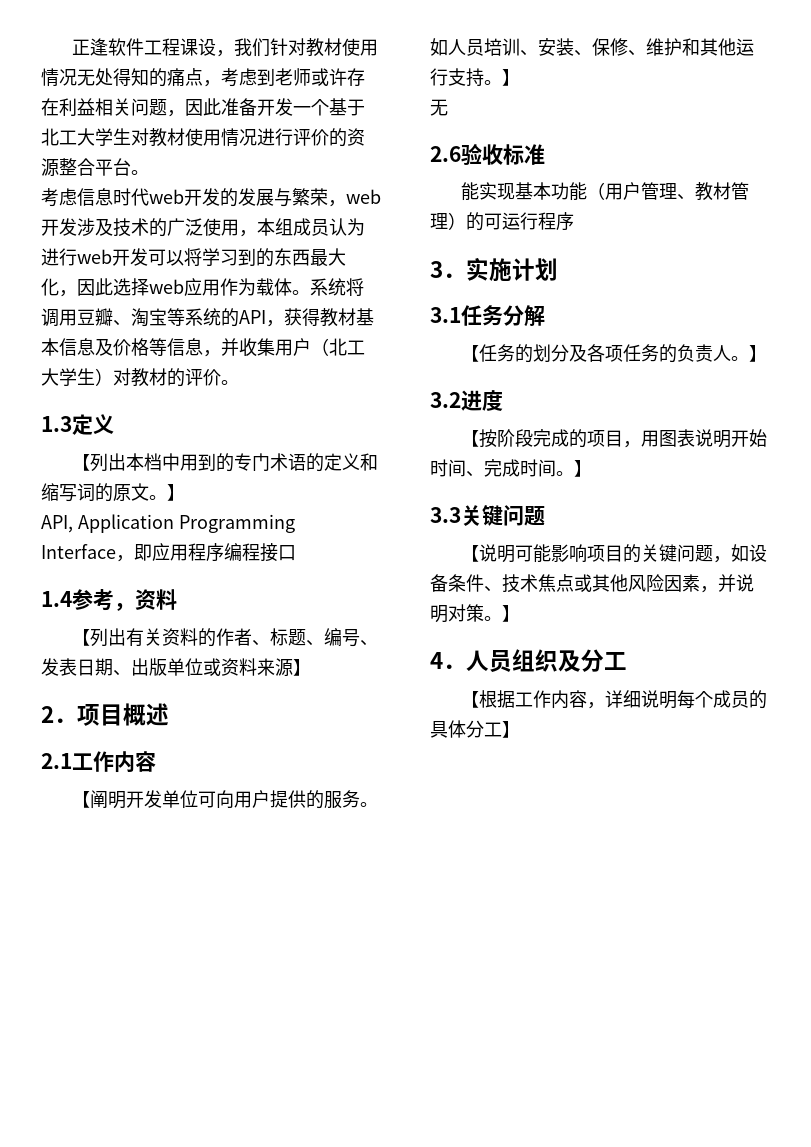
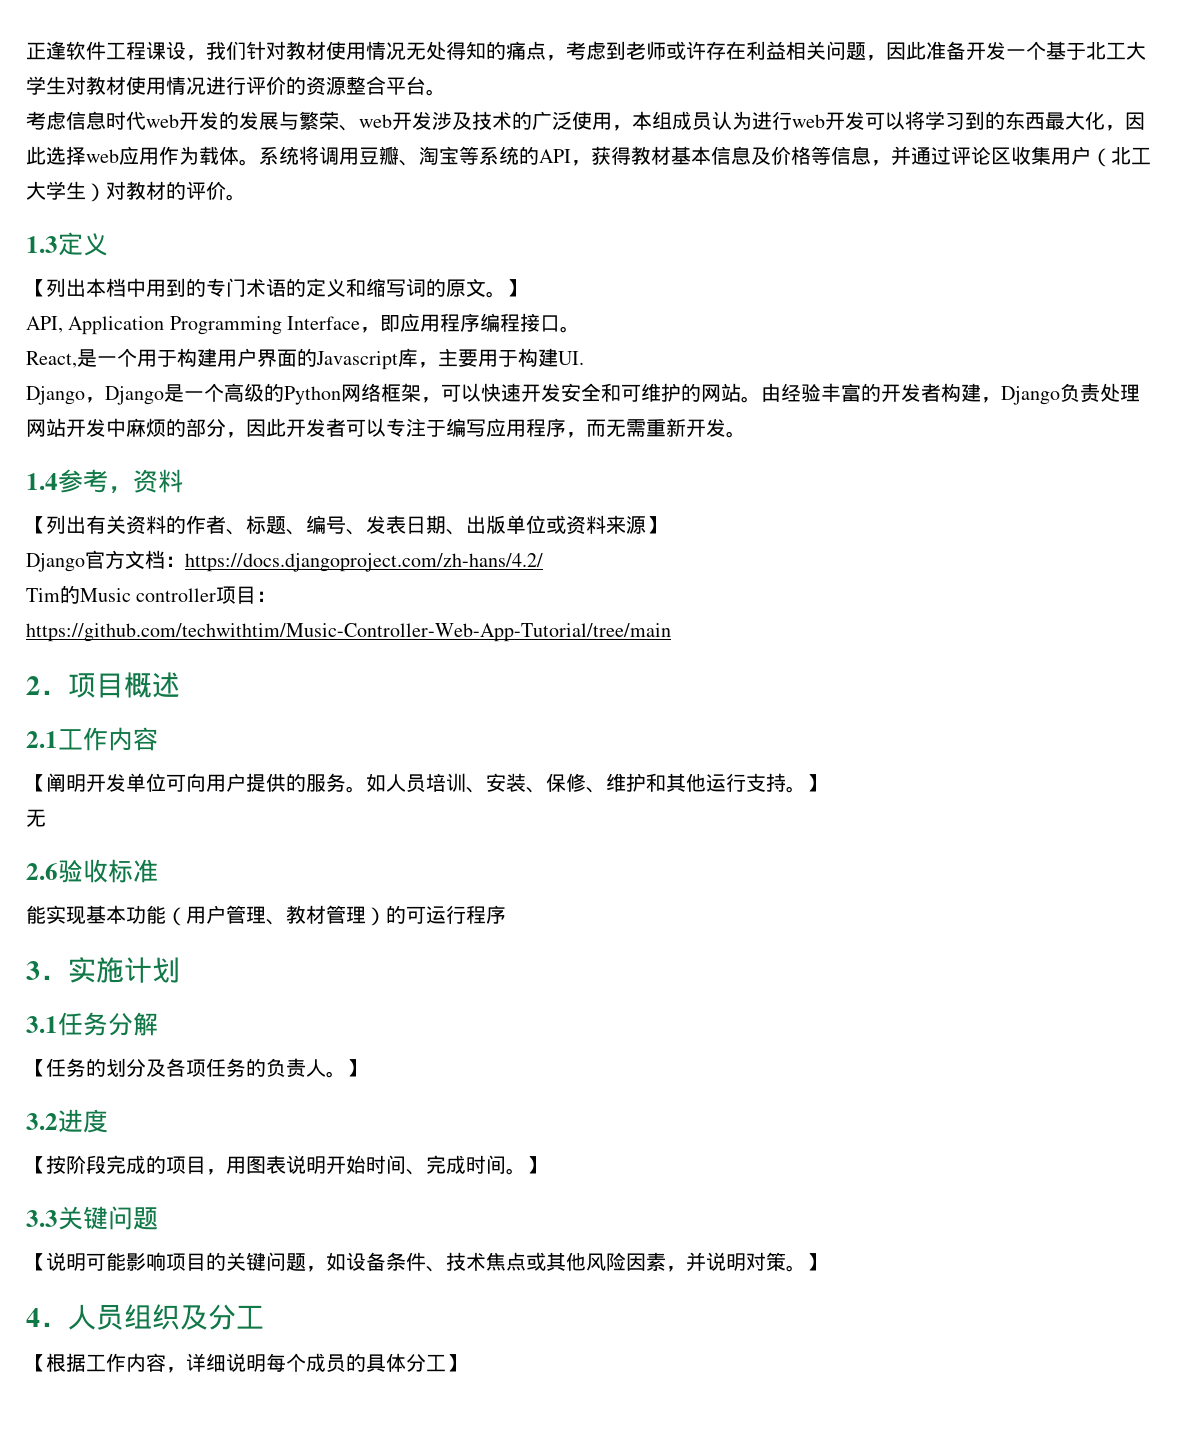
- 考虑信息时代web开发的发展与繁荣，web开发涉及技术的广泛使用，本组成员认为进行web开发可以将学习到的东西最大化，因此选择web应用作为载体。
+ 考虑信息时代web开发的发展与繁荣、web开发涉及技术的广泛使用，本组成员认为进行web开发可以将学习到的东西最大化，因此选择web应用作为载体。
- 系统将调用豆瓣、淘宝等系统的API，获得教材基本信息及价格等信息，并收集用户（北工大学生）对教材的评价。
+ 系统将调用豆瓣、淘宝等系统的API，获得教材基本信息及价格等信息，并通过评论区收集用户（北工大学生）对教材的评价。
- API, Application Programming Interface，即应用程序编程接口
+ API, Application Programming Interface，即应用程序编程接口。
+ React,是一个用于构建用户界面的Javascript库，主要用于构建UI.
+ Django，Django是一个高级的Python网络框架，可以快速开发安全和可维护的网站。由经验丰富的开发者构建，Django负责处理网站开发中麻烦的部分，因此开发者可以专注于编写应用程序，而无需重新开发。
+ Django官方文档：https://docs.djangoproject.com/zh-hans/4.2/
+ Tim的Music controller项目：
+ https://github.com/techwithtim/Music-Controller-Web-App-Tutorial/tree/main

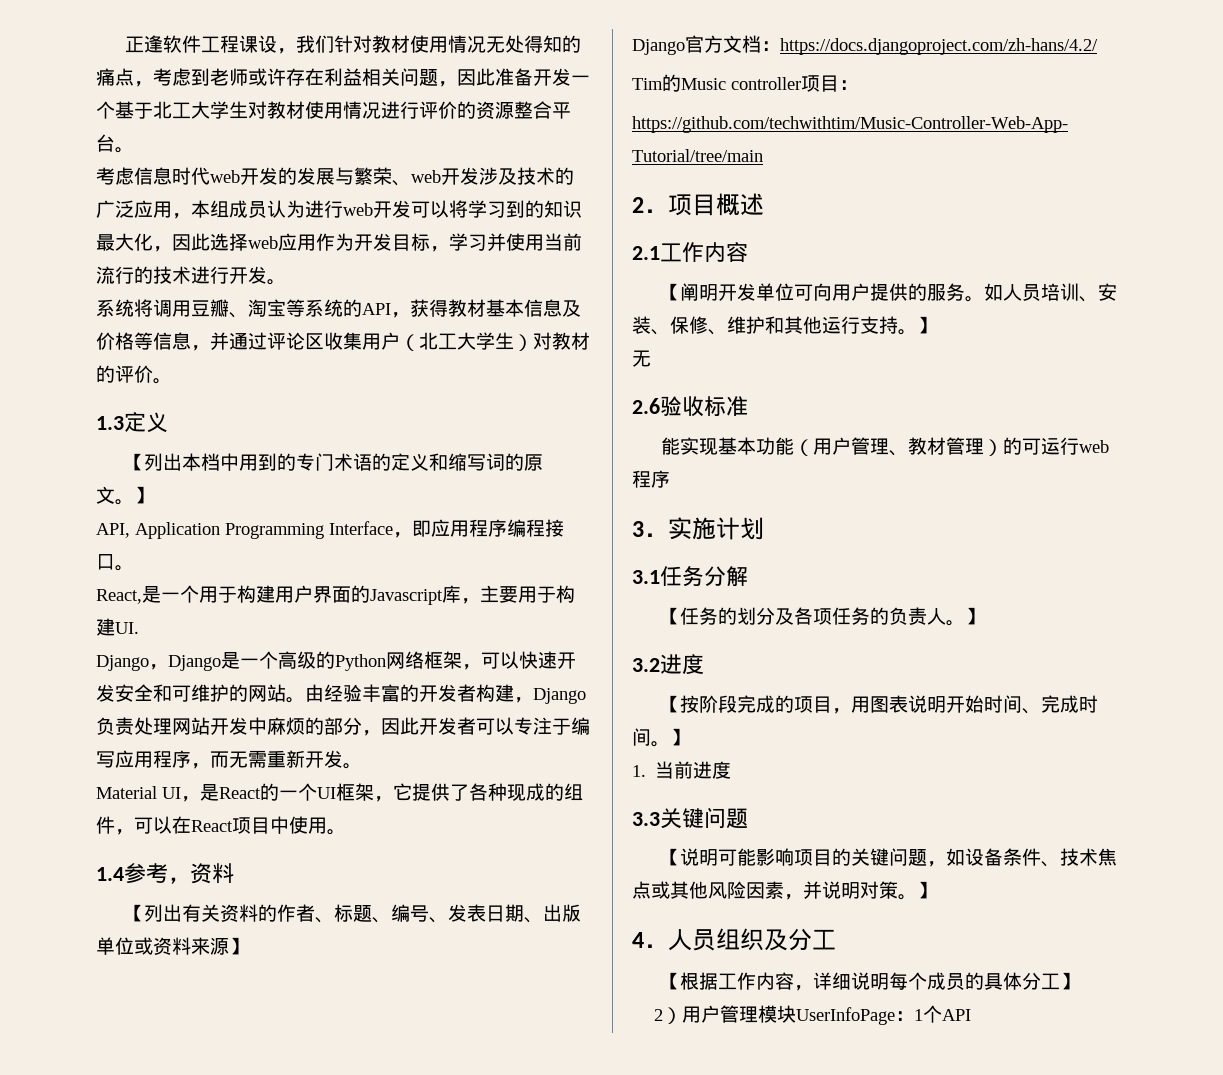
- 考虑信息时代web开发的发展与繁荣、web开发涉及技术的广泛使用，本组成员认为进行web开发可以将学习到的东西最大化，因此选择web应用作为载体。系统将调用豆瓣、淘宝等系统的API，获得教材基本信息及价格等信息，并通过评论区收集用户（北工大学生）对教材的评价。
+ 考虑信息时代web开发的发展与繁荣、web开发涉及技术的广泛应用，本组成员认为进行web开发可以将学习到的知识最大化，因此选择web应用作为开发目标，学习并使用当前流行的技术进行开发。
+ 系统将调用豆瓣、淘宝等系统的API，获得教材基本信息及价格等信息，并通过评论区收集用户（北工大学生）对教材的评价。
+ Material UI，是React的一个UI框架，它提供了各种现成的组件，可以在React项目中使用。
- 能实现基本功能（用户管理、教材管理）的可运行程序
+ 能实现基本功能（用户管理、教材管理）的可运行web程序
+ 1.当前进度
+ 2）用户管理模块UserInfoPage：1个API

